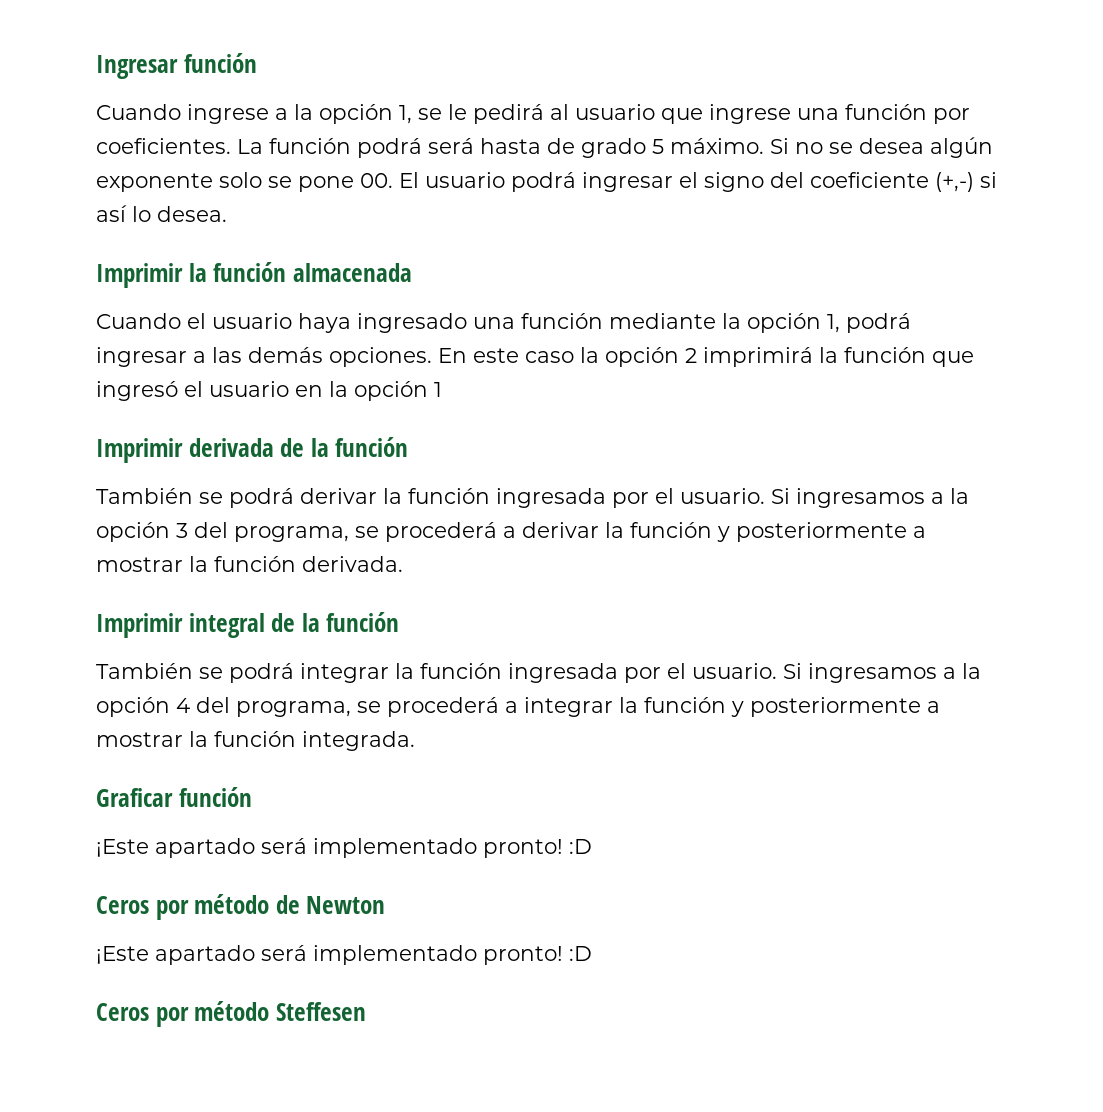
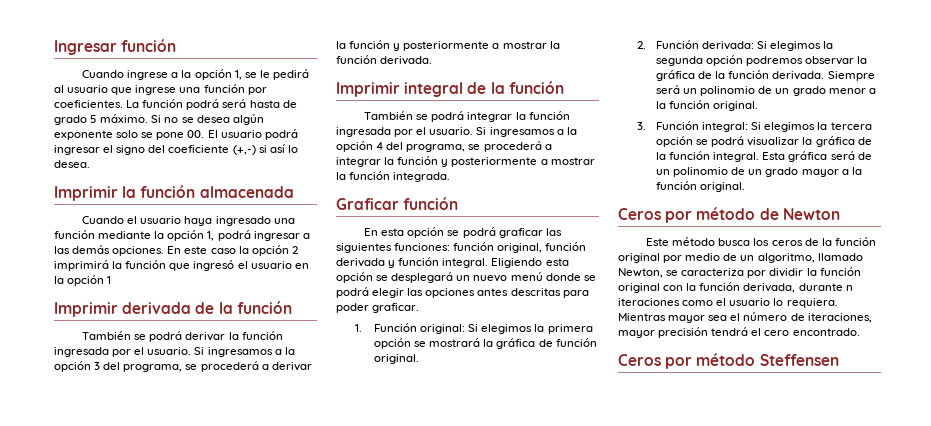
  Graficar función
- ¡Este apartado será implementado pronto! :D
+ En esta opción se podrá graficar las siguientes funciones: función original, función derivada y función integral. Eligiendo esta opción se desplegará un nuevo menú donde se podrá elegir las opciones antes descritas para poder graficar.
+ 1. Función original: Si elegimos la primera opción se mostrará la gráfica de función original.
+ 2. Función derivada: Si elegimos la segunda opción podremos observar la gráfica de la función derivada. Siempre será un polinomio de un grado menor a la función original.
+ 3. Función integral: Si elegimos la tercera opción se podrá visualizar la gráfica de la función integral. Esta gráfica será de un polinomio de un grado mayor a la función original.
  Ceros por método de Newton
- ¡Este apartado será implementado pronto! :D
- Ceros por método Steffesen
+ Este método busca los ceros de la función original por medio de un algoritmo, llamado Newton, se caracteriza por dividir la función original con la función derivada, durante n iteraciones como el usuario lo requiera. Mientras mayor sea el número de iteraciones, mayor precisión tendrá el cero encontrado.
+ Ceros por método Steffensen

